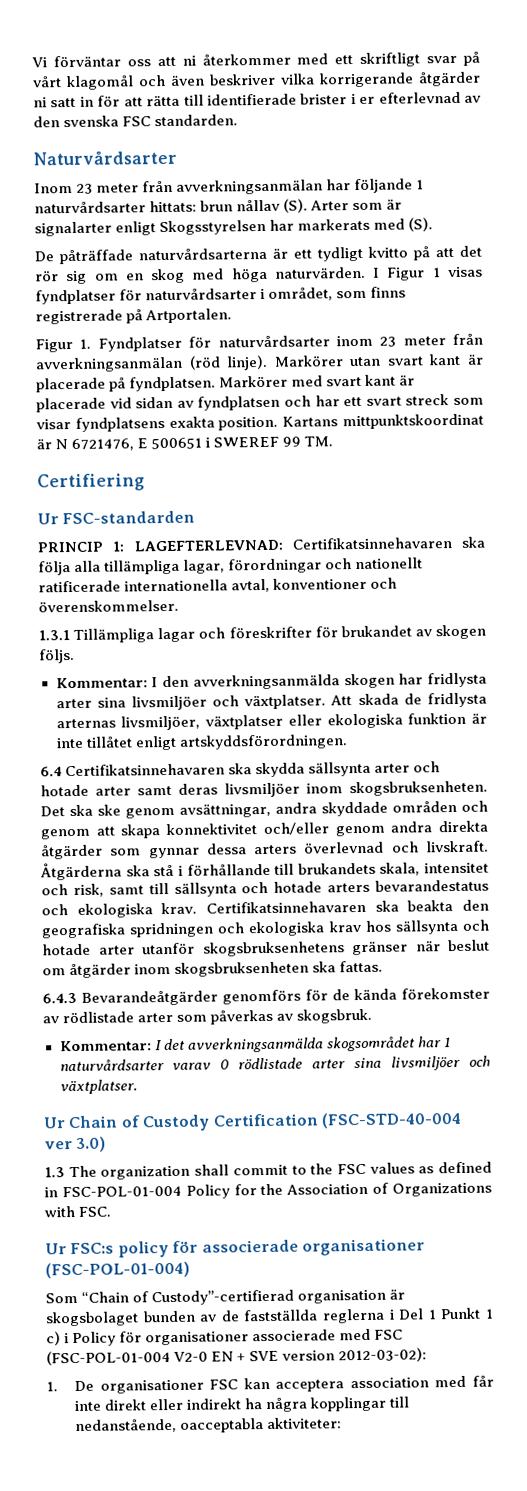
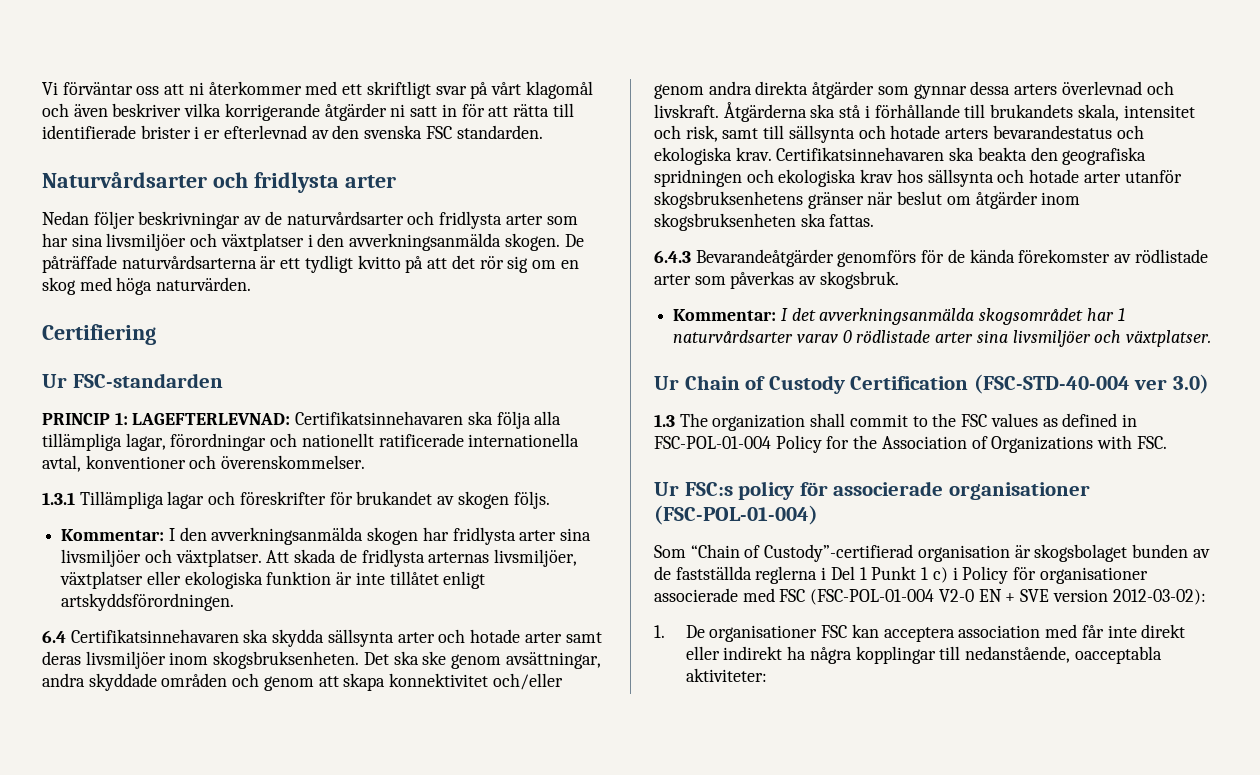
- Naturvårdsarter
- Inom 23 meter från avverkningsanmälan har följande 1 naturvårdsarter hittats: brun nållav (S). Arter som är signalarter enligt Skogsstyrelsen har markerats med (S).
- De påträffade naturvårdsarterna är ett tydligt kvitto på att det rör sig om en skog med höga naturvärden. I Figur 1 visas fyndplatser för naturvårdsarter i området, som finns registrerade på Artportalen.
- Figur 1. Fyndplatser för naturvårdsarter inom 23 meter från avverkningsanmälan (röd linje). Markörer utan svart kant är placerade på fyndplatsen. Markörer med svart kant är placerade vid sidan av fyndplatsen och har ett svart streck som visar fyndplatsens exakta position. Kartans mittpunktskoordinat är N 6721476, E 500651 i SWEREF 99 TM.
+ Naturvårdsarter och fridlysta arter
+ Nedan följer beskrivningar av de naturvårdsarter och fridlysta arter som har sina livsmiljöer och växtplatser i den avverkningsanmälda skogen. De påträffade naturvårdsarterna är ett tydligt kvitto på att det rör sig om en skog med höga naturvärden.

